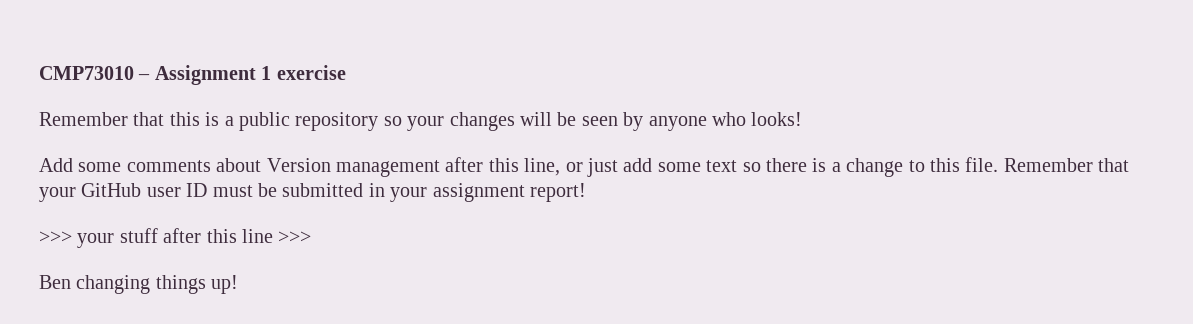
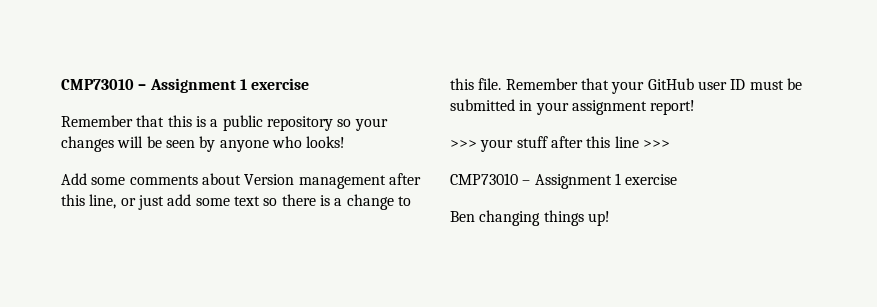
  >>> your stuff after this line >>>
+ CMP73010 – Assignment 1 exercise

